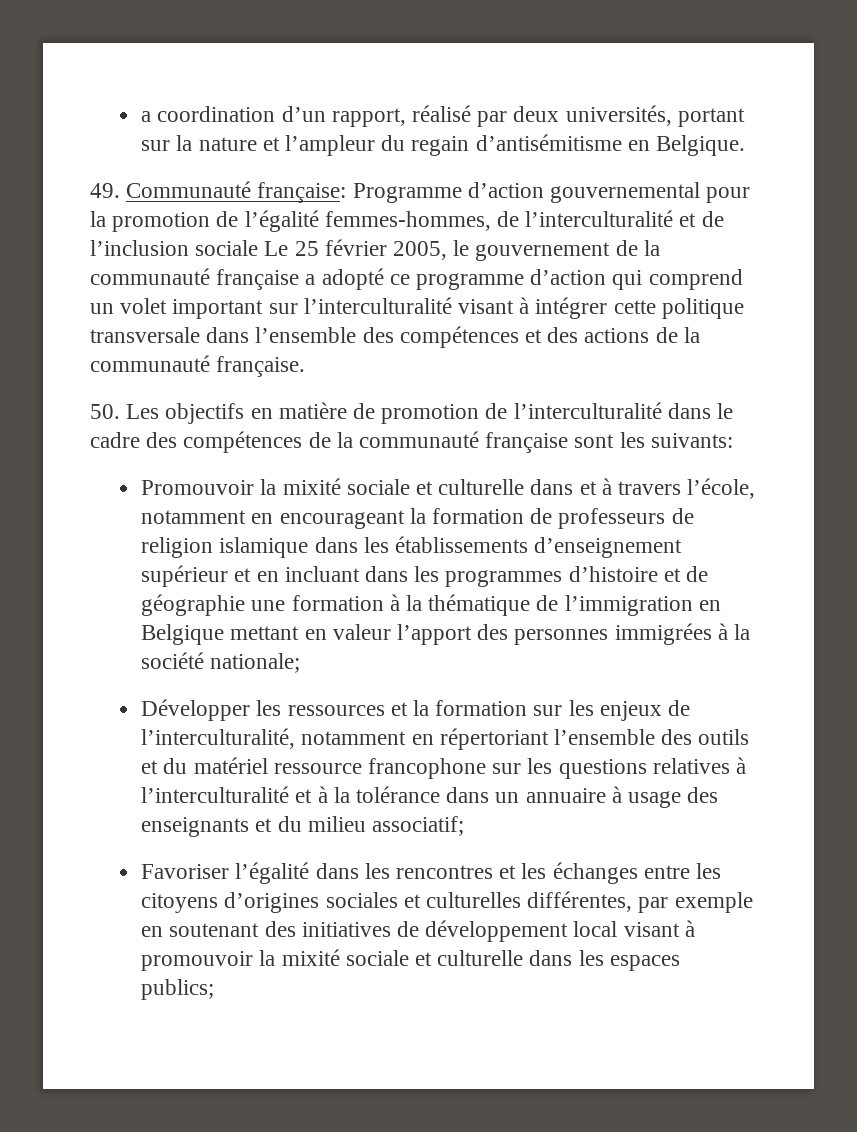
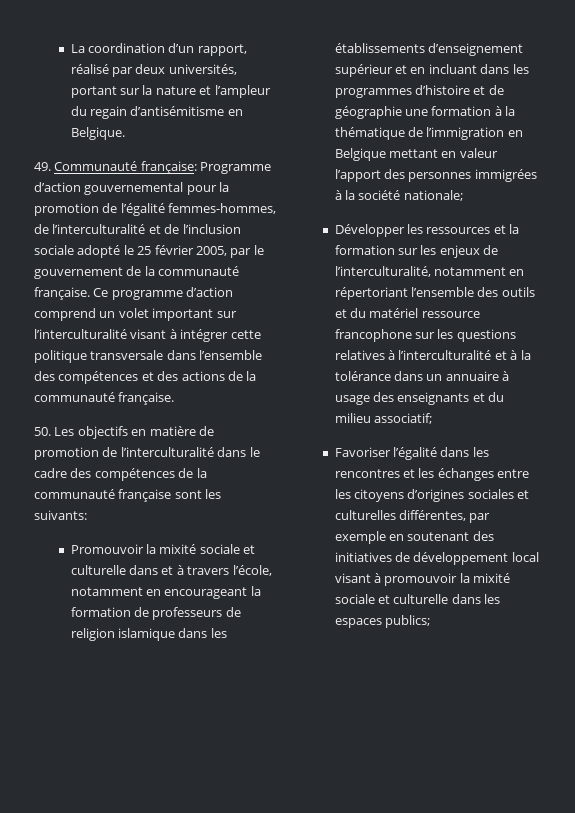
- a coordination d’un rapport, réalisé par deux universités, portant sur la nature et l’ampleur du regain d’antisémitisme en Belgique.
+ La coordination d’un rapport, réalisé par deux universités, portant sur la nature et l’ampleur du regain d’antisémitisme en Belgique.
- 49. Communauté française: Programme d’action gouvernemental pour la promotion de l’égalité femmes-hommes, de l’interculturalité et de l’inclusion sociale Le 25 février 2005, le gouvernement de la communauté française a adopté ce programme d’action qui comprend un volet important sur l’interculturalité visant à intégrer cette politique transversale dans l’ensemble des compétences et des actions de la communauté française.
+ 49. Communauté française: Programme d’action gouvernemental pour la promotion de l’égalité femmes-hommes, de l’interculturalité et de l’inclusion sociale adopté le 25 février 2005, par le gouvernement de la communauté française. Ce programme d’action comprend un volet important sur l’interculturalité visant à intégrer cette politique transversale dans l’ensemble des compétences et des actions de la communauté française.

